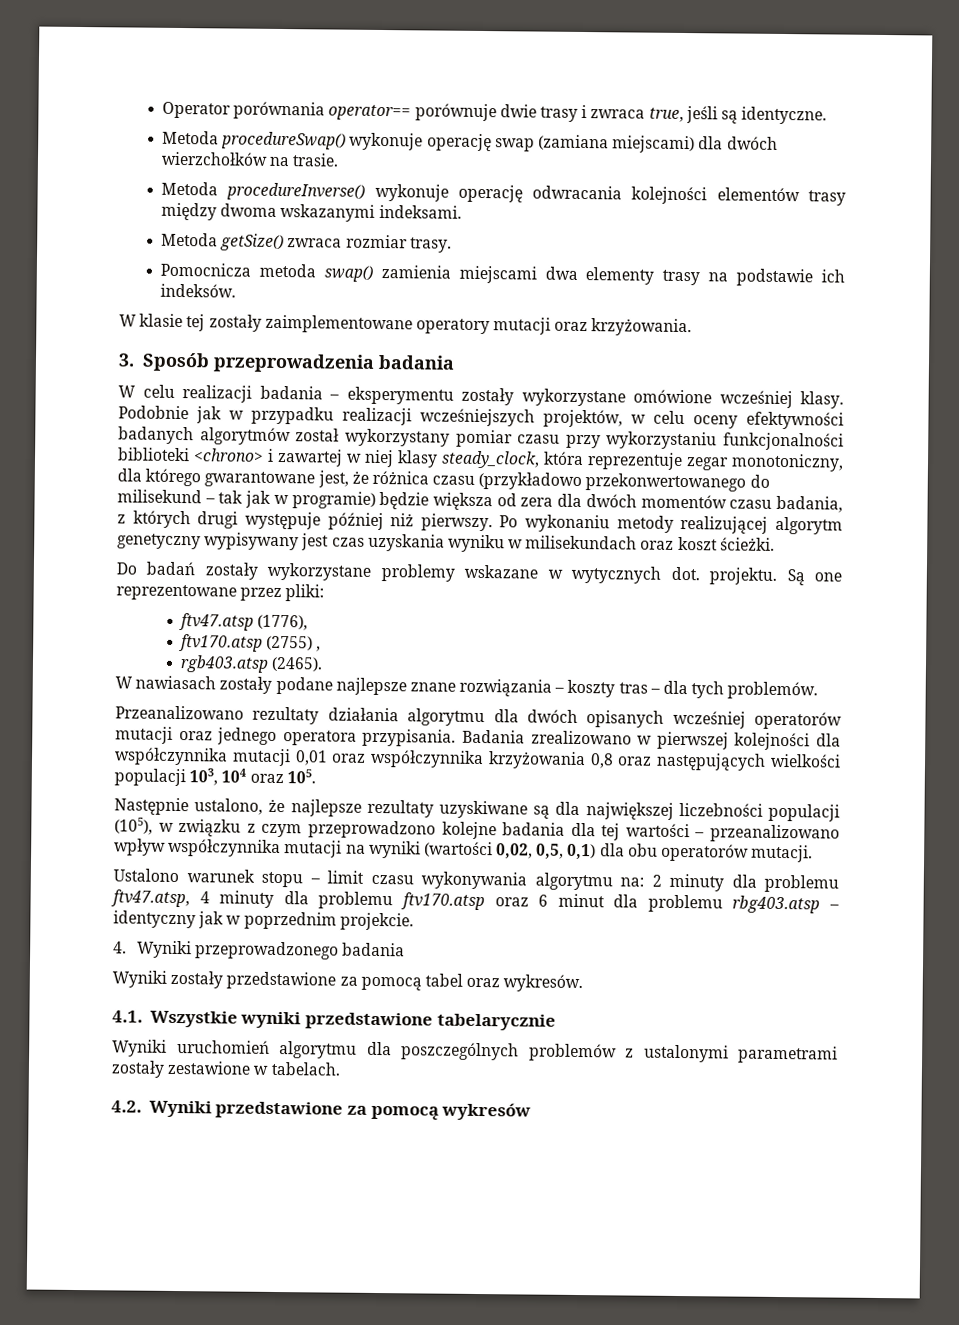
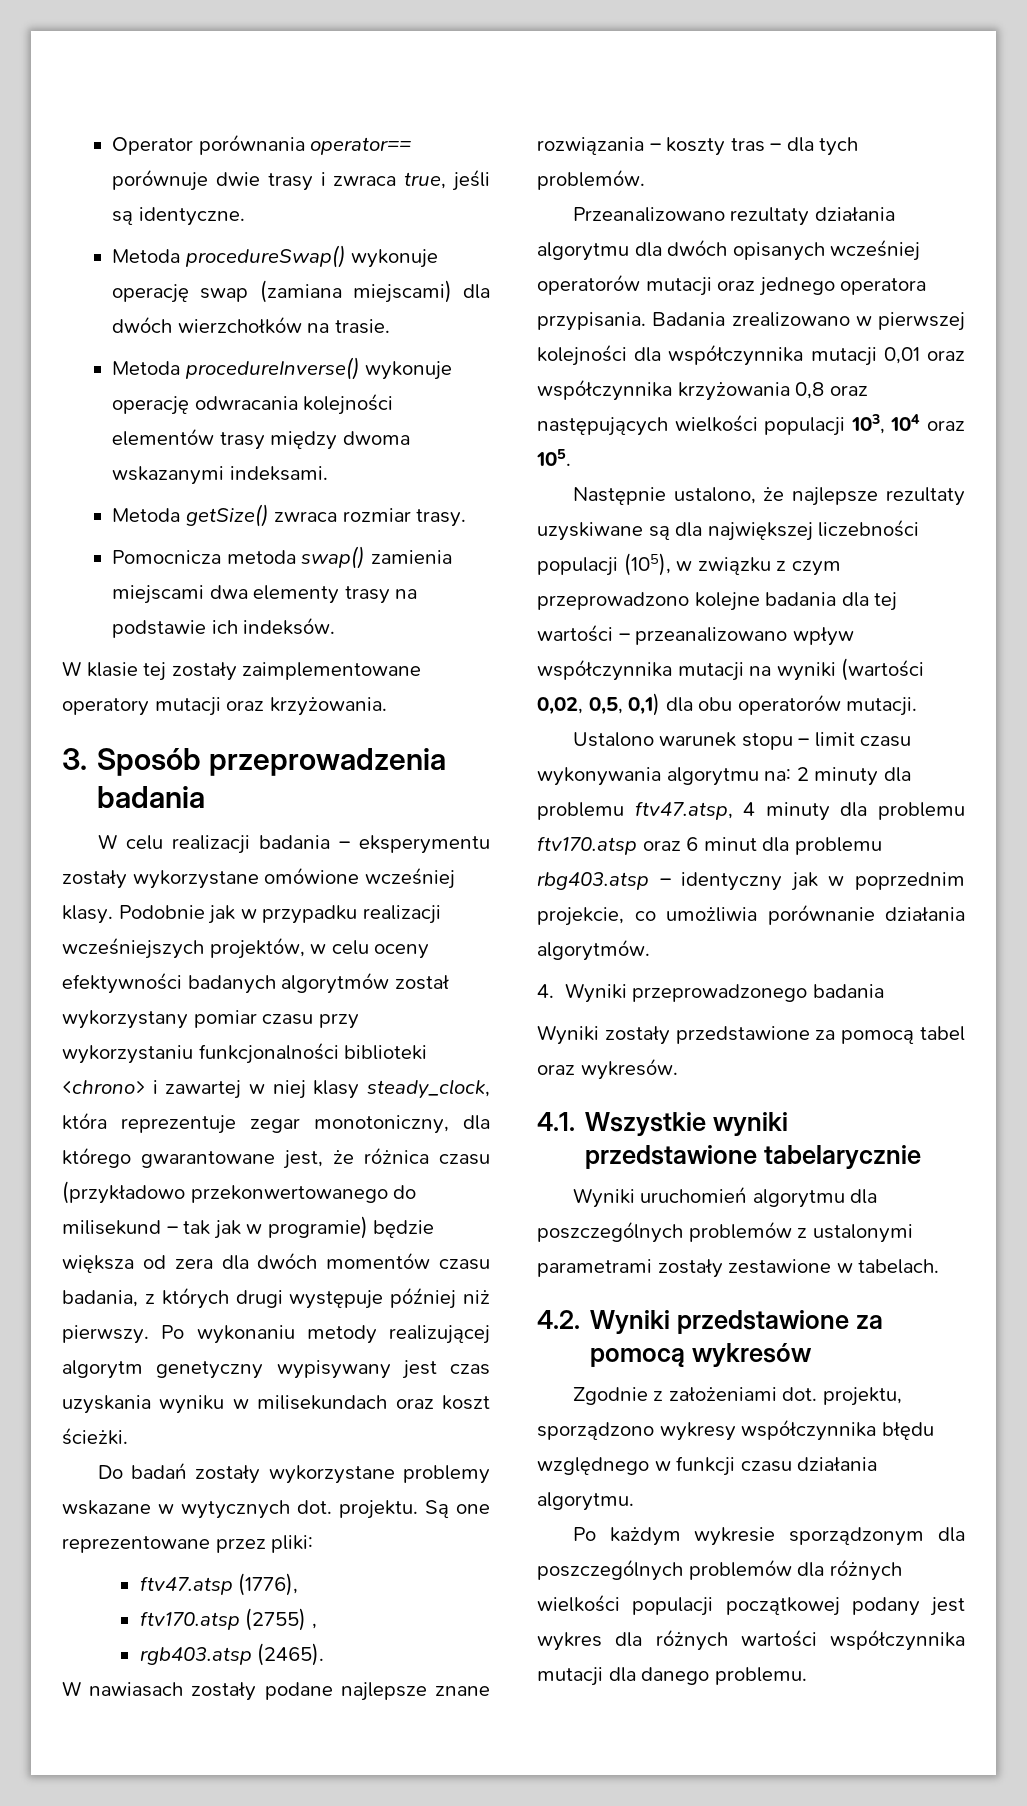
- Ustalono warunek stopu – limit czasu wykonywania algorytmu na: 2 minuty dla problemu ftv47.atsp, 4 minuty dla problemu ftv170.atsp oraz 6 minut dla problemu rbg403.atsp – identyczny jak w poprzednim projekcie.
+ Ustalono warunek stopu – limit czasu wykonywania algorytmu na: 2 minuty dla problemu ftv47.atsp, 4 minuty dla problemu ftv170.atsp oraz 6 minut dla problemu rbg403.atsp – identyczny jak w poprzednim projekcie, co umożliwia porównanie działania algorytmów.
+ Zgodnie z założeniami dot. projektu, sporządzono wykresy współczynnika błędu względnego w funkcji czasu działania algorytmu.
+ Po każdym wykresie sporządzonym dla poszczególnych problemów dla różnych wielkości populacji początkowej podany jest wykres dla różnych wartości współczynnika mutacji dla danego problemu.

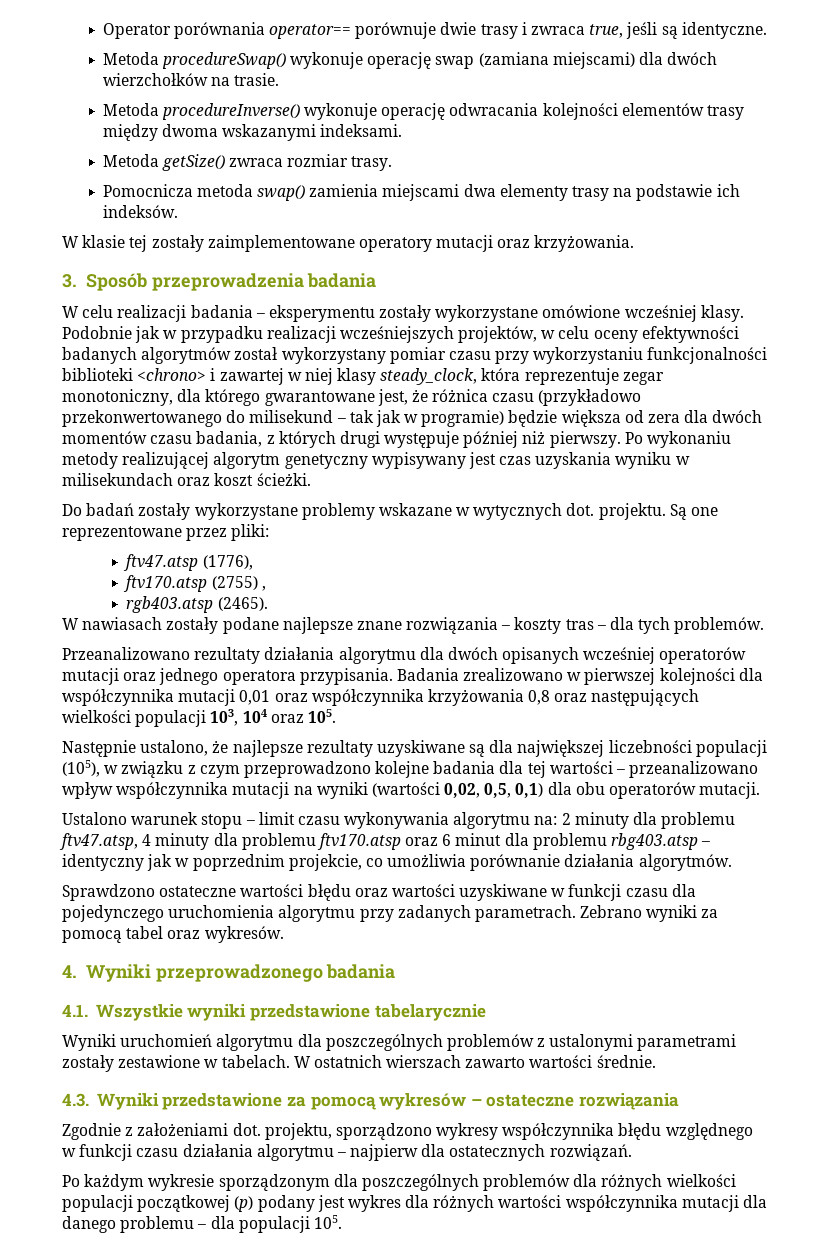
- 4. Wyniki przeprowadzonego badania
- Wyniki zostały przedstawione za pomocą tabel oraz wykresów.
+ Sprawdzono ostateczne wartości błędu oraz wartości uzyskiwane w funkcji czasu dla pojedynczego uruchomienia algorytmu przy zadanych parametrach. Zebrano wyniki za pomocą tabel oraz wykresów.
+ 4. Wyniki przeprowadzonego badania
- Wyniki uruchomień algorytmu dla poszczególnych problemów z ustalonymi parametrami zostały zestawione w tabelach.
- 4.2. Wyniki przedstawione za pomocą wykresów
+ Wyniki uruchomień algorytmu dla poszczególnych problemów z ustalonymi parametrami zostały zestawione w tabelach. W ostatnich wierszach zawarto wartości średnie.
+ 4.3. Wyniki przedstawione za pomocą wykresów – ostateczne rozwiązania
- Zgodnie z założeniami dot. projektu, sporządzono wykresy współczynnika błędu względnego w funkcji czasu działania algorytmu.
+ Zgodnie z założeniami dot. projektu, sporządzono wykresy współczynnika błędu względnego w funkcji czasu działania algorytmu – najpierw dla ostatecznych rozwiązań.
- Po każdym wykresie sporządzonym dla poszczególnych problemów dla różnych wielkości populacji początkowej podany jest wykres dla różnych wartości współczynnika mutacji dla danego problemu.
+ Po każdym wykresie sporządzonym dla poszczególnych problemów dla różnych wielkości populacji początkowej (p) podany jest wykres dla różnych wartości współczynnika mutacji dla danego problemu – dla populacji 105.

